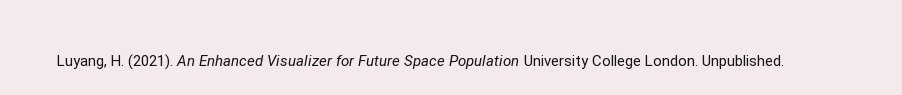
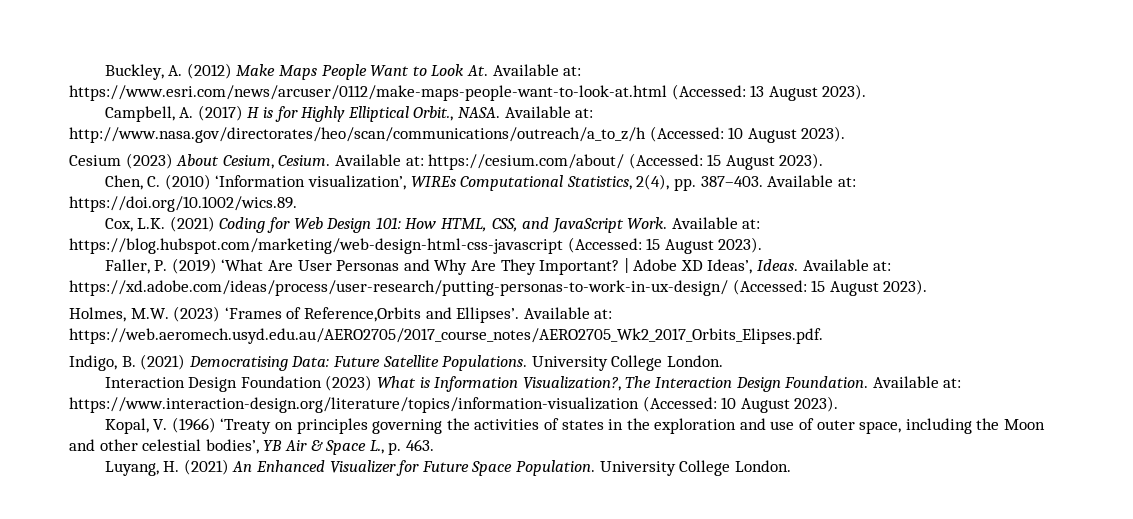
+ Buckley, A. (2012) Make Maps People Want to Look At. Available at: https://www.esri.com/news/arcuser/0112/make-maps-people-want-to-look-at.html (Accessed: 13 August 2023).
+ Campbell, A. (2017) H is for Highly Elliptical Orbit., NASA. Available at: http://www.nasa.gov/directorates/heo/scan/communications/outreach/a_to_z/h (Accessed: 10 August 2023).
+ Cesium (2023) About Cesium, Cesium. Available at: https://cesium.com/about/ (Accessed: 15 August 2023).
+ Chen, C. (2010) ‘Information visualization’, WIREs Computational Statistics, 2(4), pp. 387–403. Available at: https://doi.org/10.1002/wics.89.
+ Cox, L.K. (2021) Coding for Web Design 101: How HTML, CSS, and JavaScript Work. Available at: https://blog.hubspot.com/marketing/web-design-html-css-javascript (Accessed: 15 August 2023).
+ Faller, P. (2019) ‘What Are User Personas and Why Are They Important? | Adobe XD Ideas’, Ideas. Available at: https://xd.adobe.com/ideas/process/user-research/putting-personas-to-work-in-ux-design/ (Accessed: 15 August 2023).
+ Holmes, M.W. (2023) ‘Frames of Reference,Orbits and Ellipses’. Available at: https://web.aeromech.usyd.edu.au/AERO2705/2017_course_notes/AERO2705_Wk2_2017_Orbits_Elipses.pdf.
+ Indigo, B. (2021) Democratising Data: Future Satellite Populations. University College London.
+ Interaction Design Foundation (2023) What is Information Visualization?, The Interaction Design Foundation. Available at: https://www.interaction-design.org/literature/topics/information-visualization (Accessed: 10 August 2023).
+ Kopal, V. (1966) ‘Treaty on principles governing the activities of states in the exploration and use of outer space, including the Moon and other celestial bodies’, YB Air & Space L., p. 463.
- Luyang, H. (2021). An Enhanced Visualizer for Future Space Population University College London. Unpublished.
+ Luyang, H. (2021) An Enhanced Visualizer for Future Space Population. University College London.

